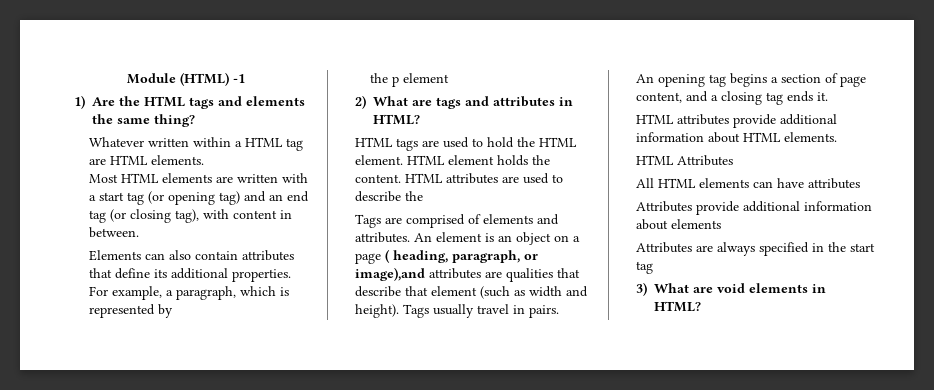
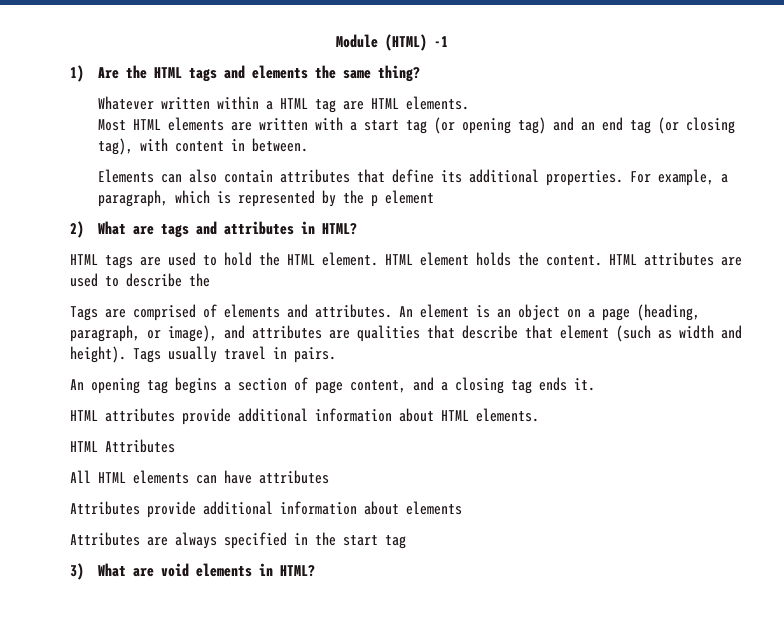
- For example, a paragraph, which is represented by
- the p element
+ For example, a paragraph, which is represented by the p element
- An element is an object on a page ( heading, paragraph, or image),and attributes are qualities that describe that element (such as width and height).
+ An element is an object on a page (heading, paragraph, or image), and attributes are qualities that describe that element (such as width and height).

